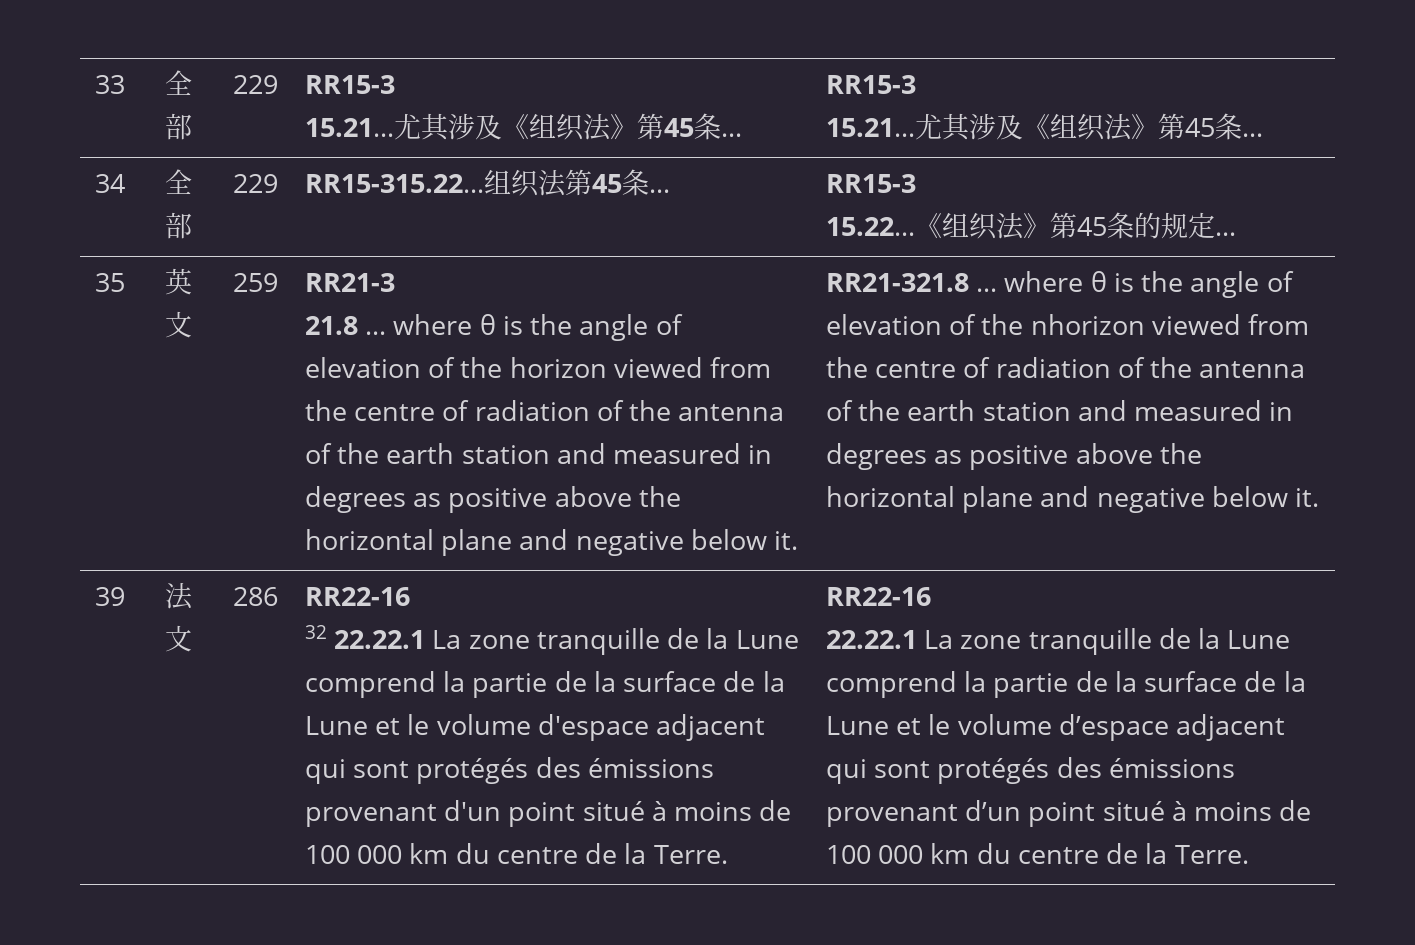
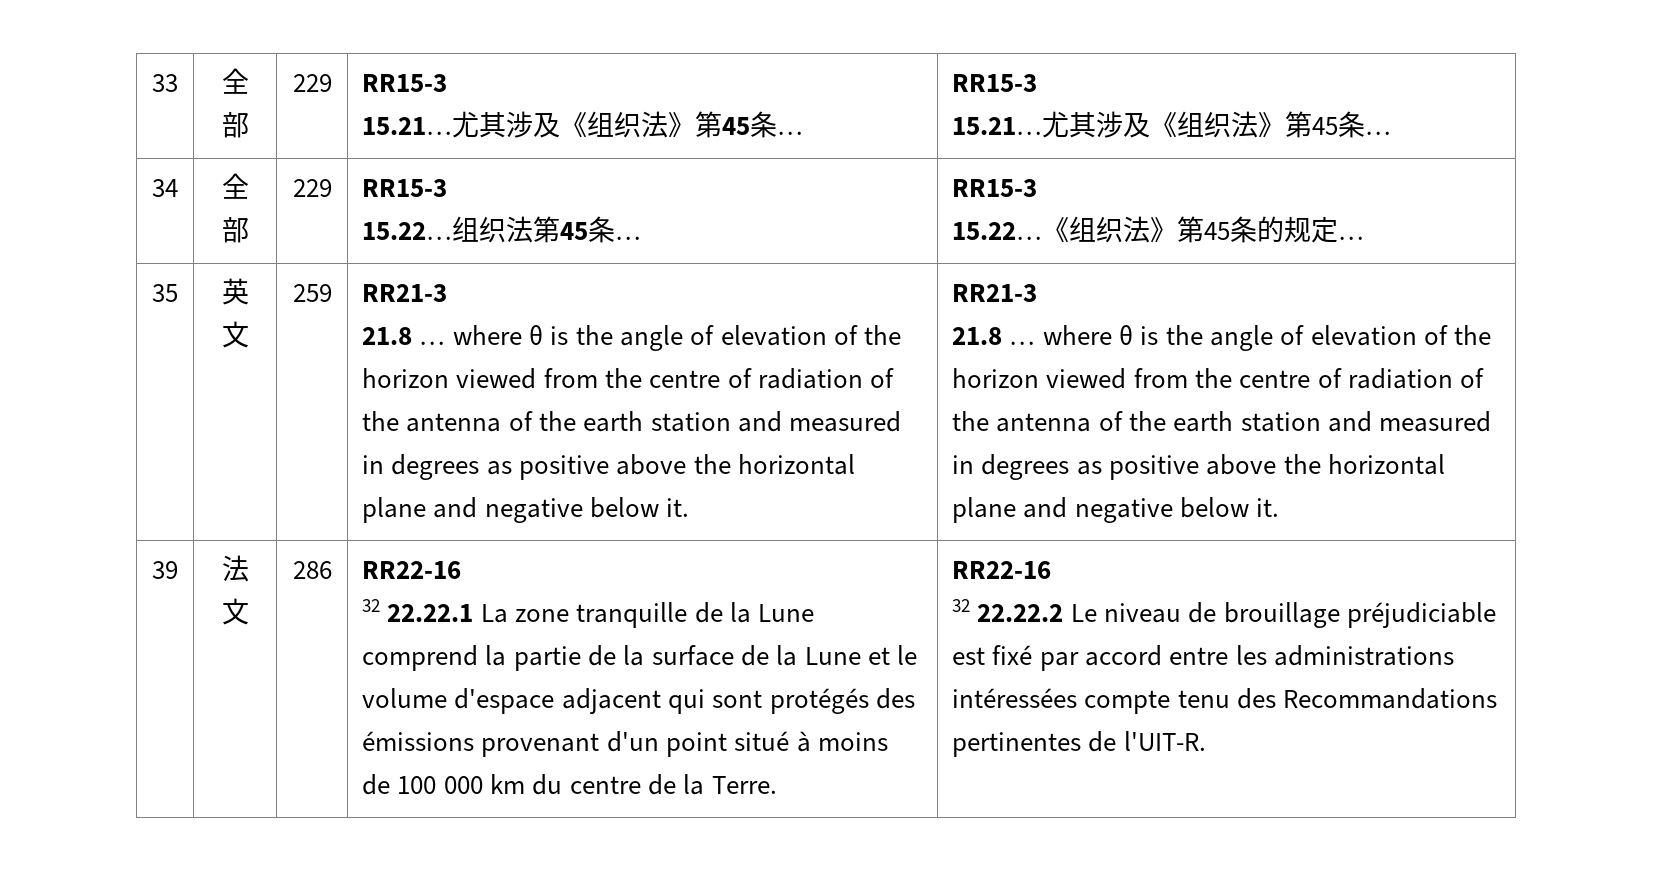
- 34 | 全部 | 229 | RR15-315.22…组织法第45条… | RR15-3
+ 34 | 全部 | 229 | RR15-3
+ 15.22…组织法第45条… | RR15-3
- 21.8 … where θ is the angle of elevation of the horizon viewed from the centre of radiation of the antenna of the earth station and measured in degrees as positive above the horizontal plane and negative below it. | RR21-321.8 … where θ is the angle of elevation of the nhorizon viewed from the centre of radiation of the antenna of the earth station and measured in degrees as positive above the horizontal plane and negative below it.
+ 21.8 … where θ is the angle of elevation of the horizon viewed from the centre of radiation of the antenna of the earth station and measured in degrees as positive above the horizontal plane and negative below it. | RR21-3
+ 21.8 … where θ is the angle of elevation of the horizon viewed from the centre of radiation of the antenna of the earth station and measured in degrees as positive above the horizontal plane and negative below it.
  32 22.22.1 La zone tranquille de la Lune comprend la partie de la surface de la Lune et le volume d'espace adjacent qui sont protégés des émissions provenant d'un point situé à moins de 100 000 km du centre de la Terre. | RR22-16
- 22.22.1 La zone tranquille de la Lune comprend la partie de la surface de la Lune et le volume d’espace adjacent qui sont protégés des émissions provenant d’un point situé à moins de 100 000 km du centre de la Terre.
+ 32 22.22.2 Le niveau de brouillage préjudiciable est fixé par accord entre les administrations intéressées compte tenu des Recommandations pertinentes de l'UIT-R.

